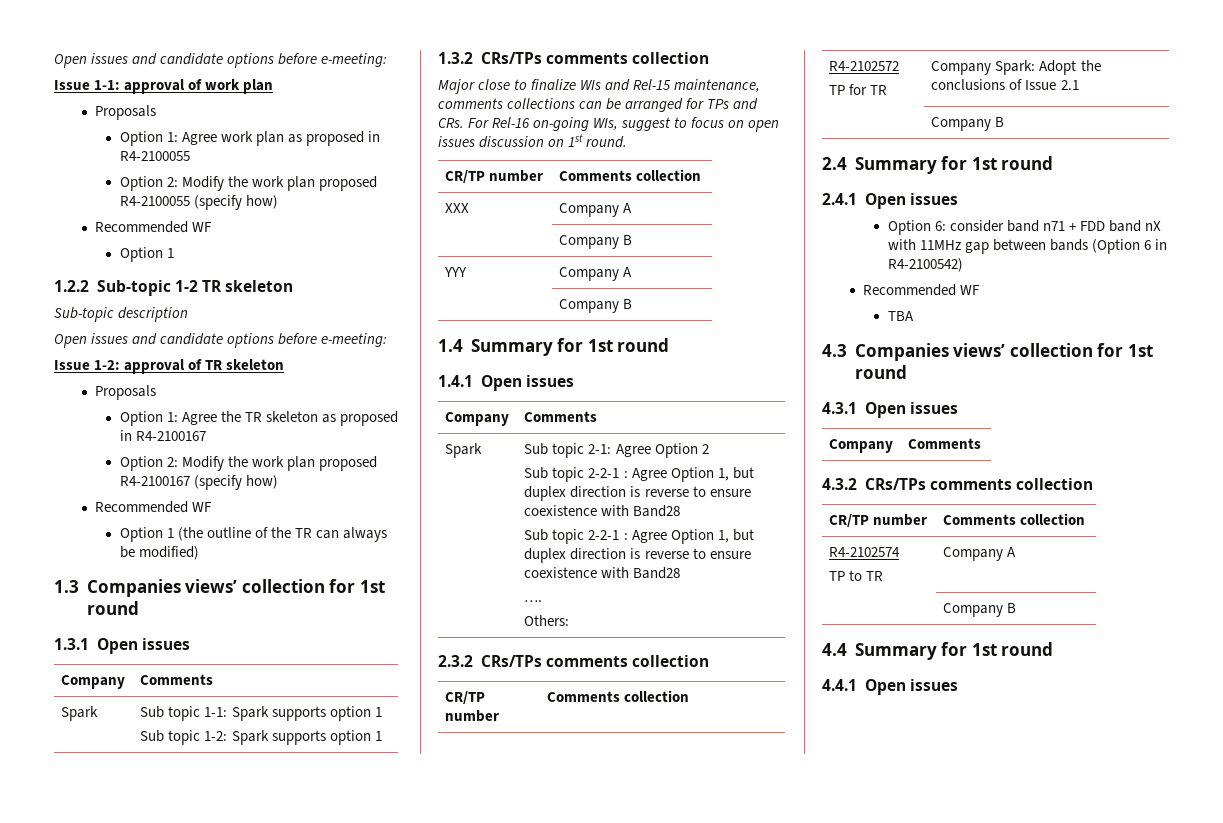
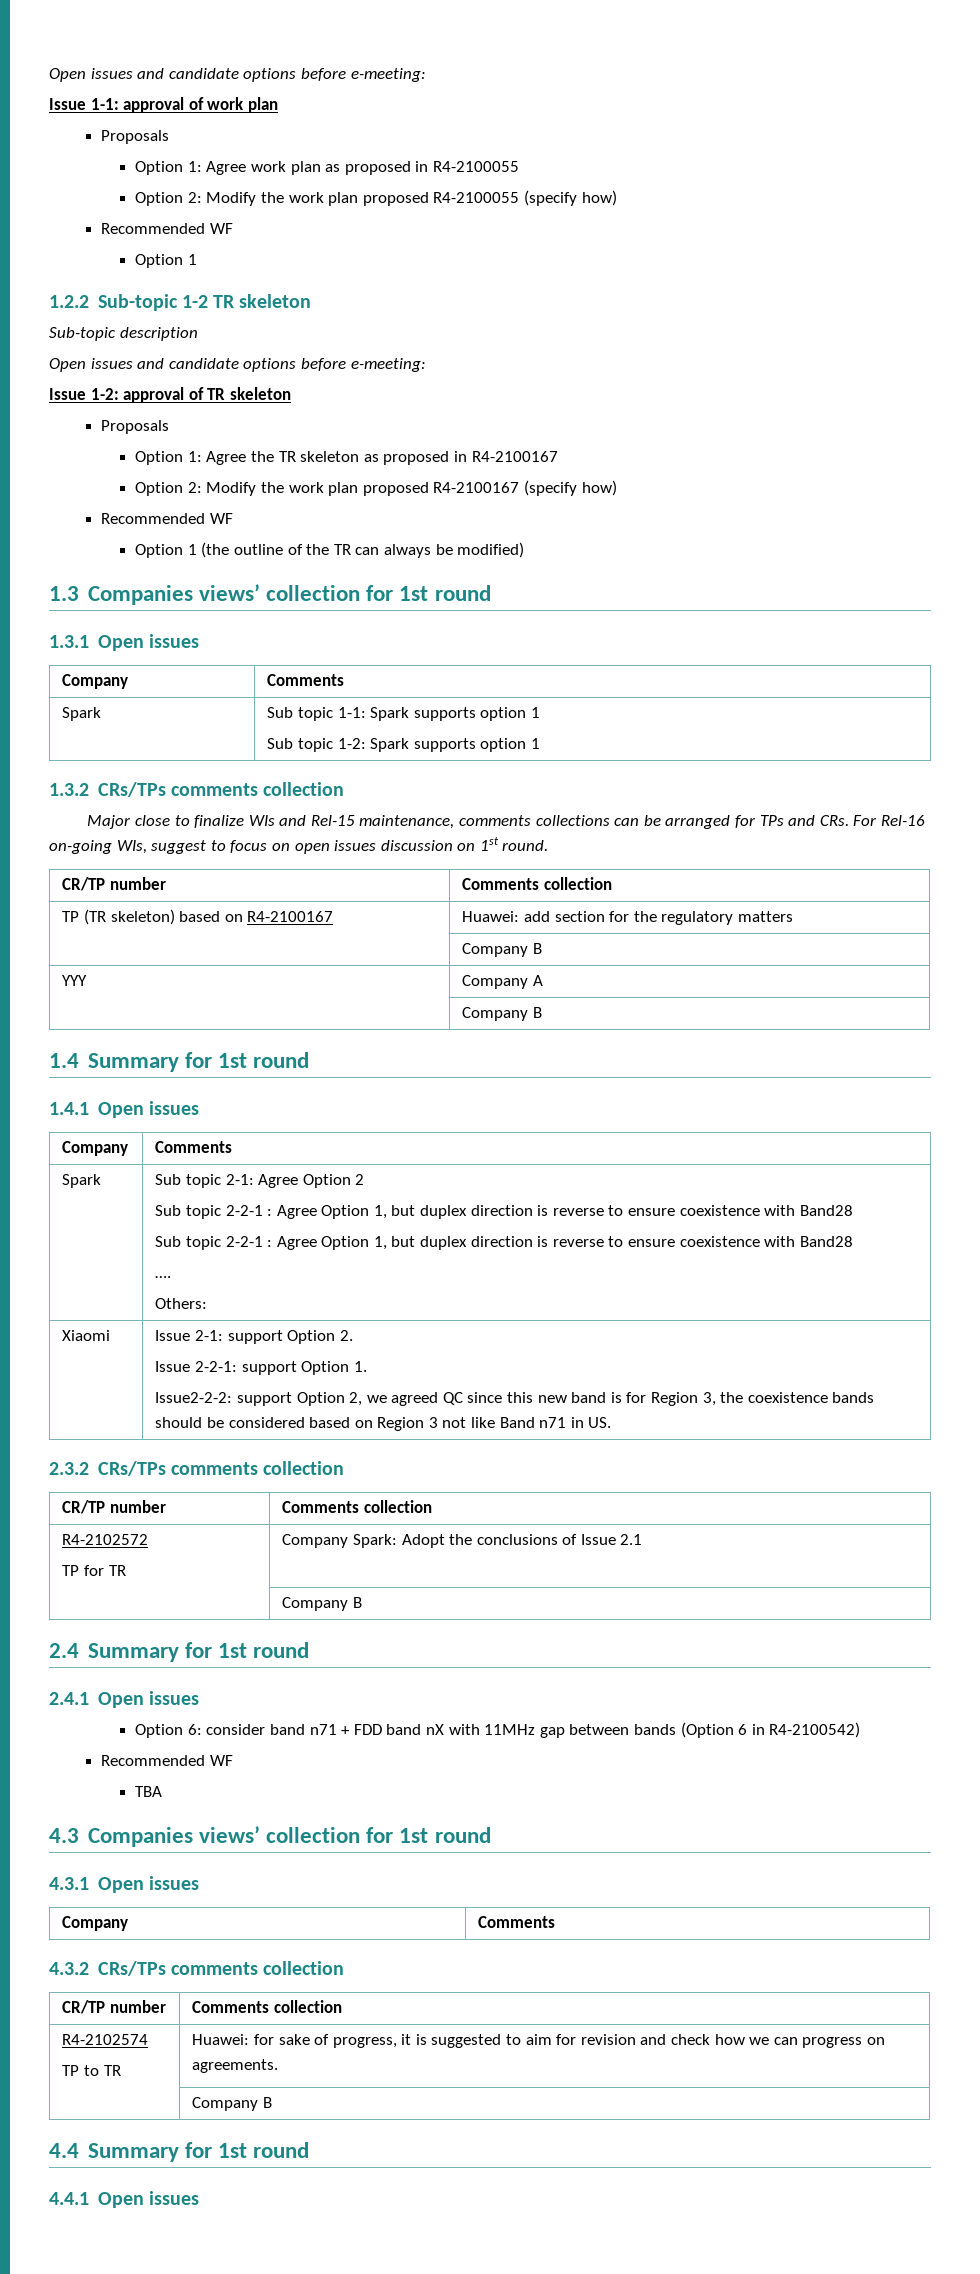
- XXX | Company A
+ TP (TR skeleton) based on R4-2100167 | Huawei: add section for the regulatory matters
+ Xiaomi | Issue 2-1: support Option 2.
+ Issue 2-2-1: support Option 1.
+ Issue2-2-2: support Option 2, we agreed QC since this new band is for Region 3, the coexistence bands should be considered based on Region 3 not like Band n71 in US.
  R4-2102574
- TP to TR | Company A
+ TP to TR | Huawei: for sake of progress, it is suggested to aim for revision and check how we can progress on agreements.

